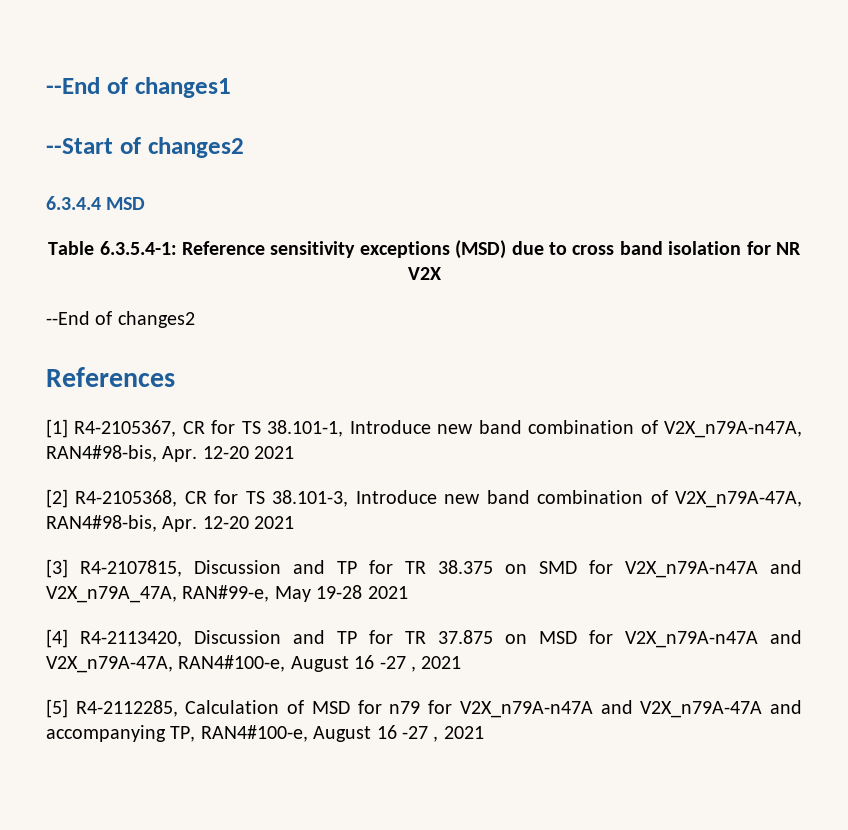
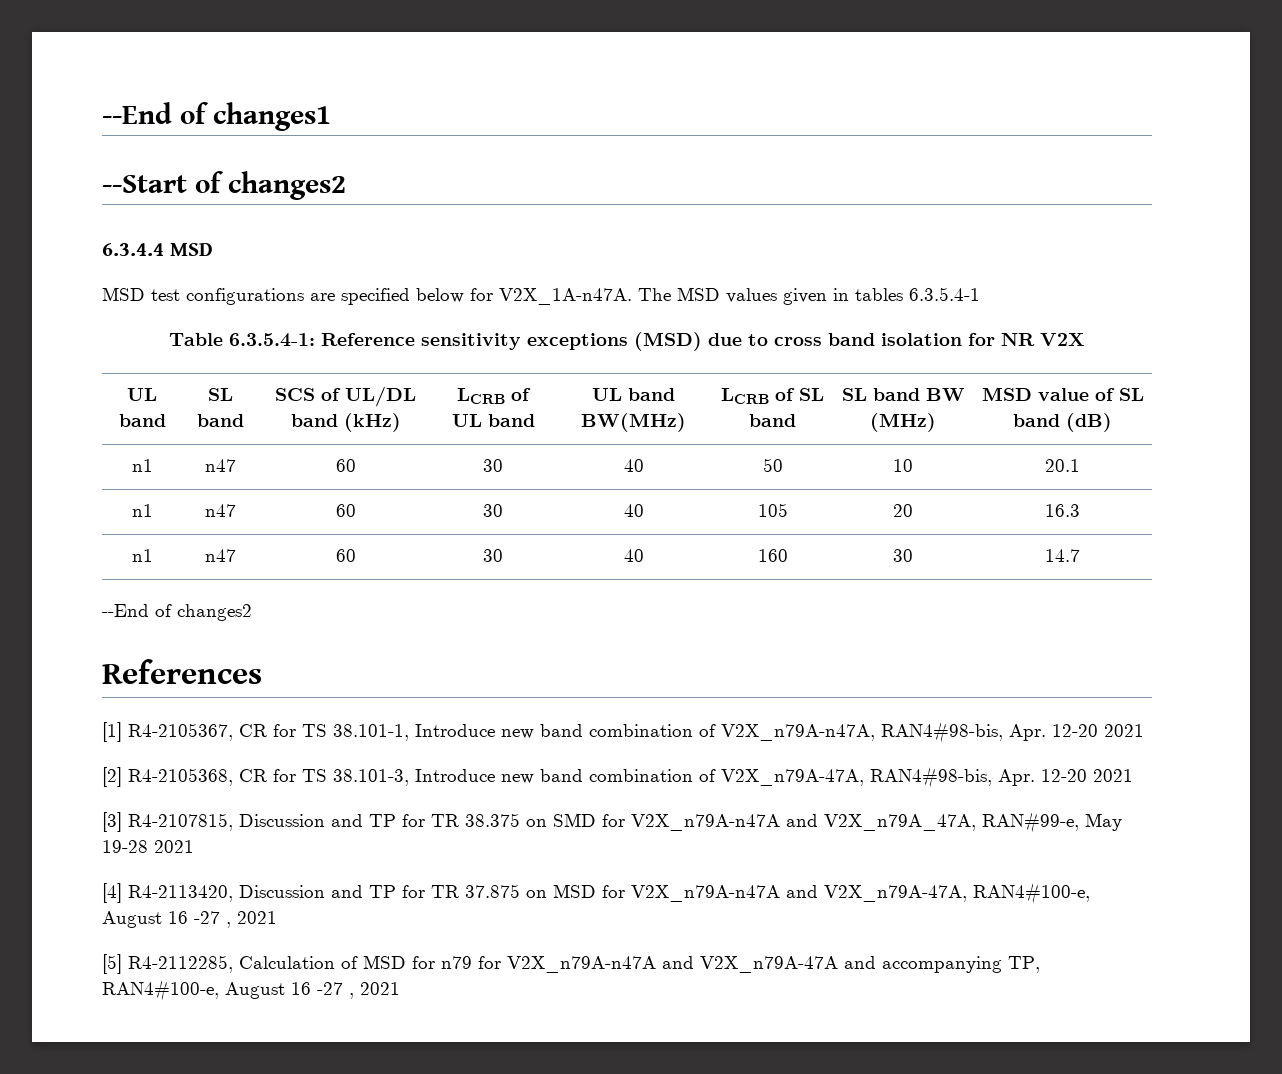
+ MSD test configurations are specified below for V2X_1A-n47A. The MSD values given in tables 6.3.5.4-1
+ UL band | SL band | SCS of UL/DL band (kHz) | LCRB of UL band | UL band BW(MHz) | LCRB of SL band | SL band BW (MHz) | MSD value of SL band (dB)
+ n1 | n47 | 60 | 30 | 40 | 50 | 10 | 20.1
+ n1 | n47 | 60 | 30 | 40 | 105 | 20 | 16.3
+ n1 | n47 | 60 | 30 | 40 | 160 | 30 | 14.7

